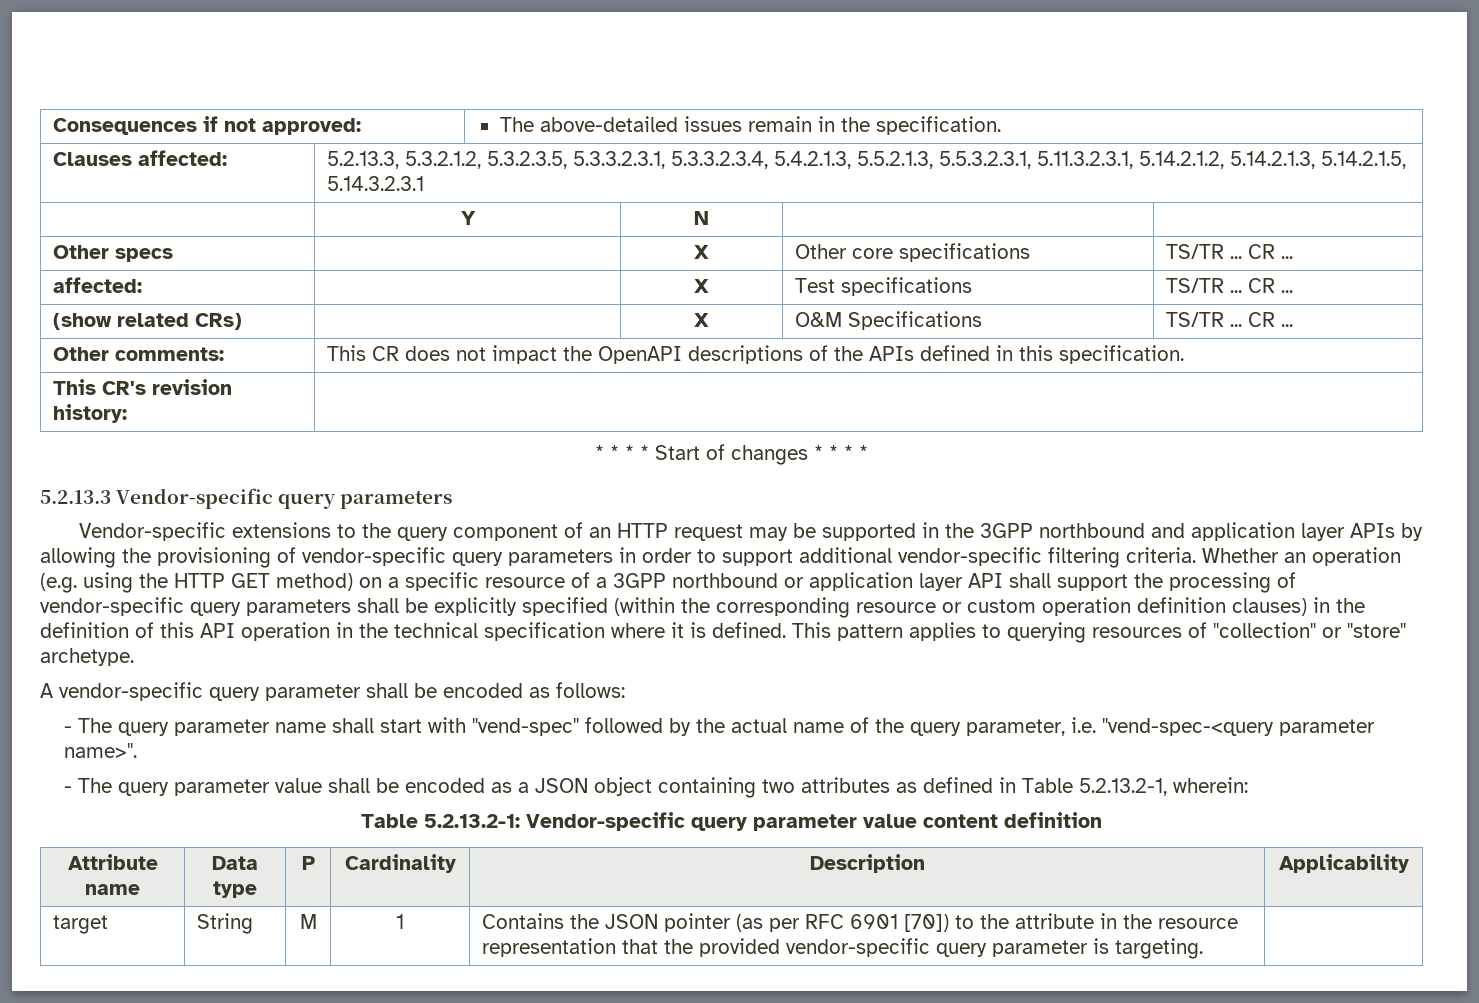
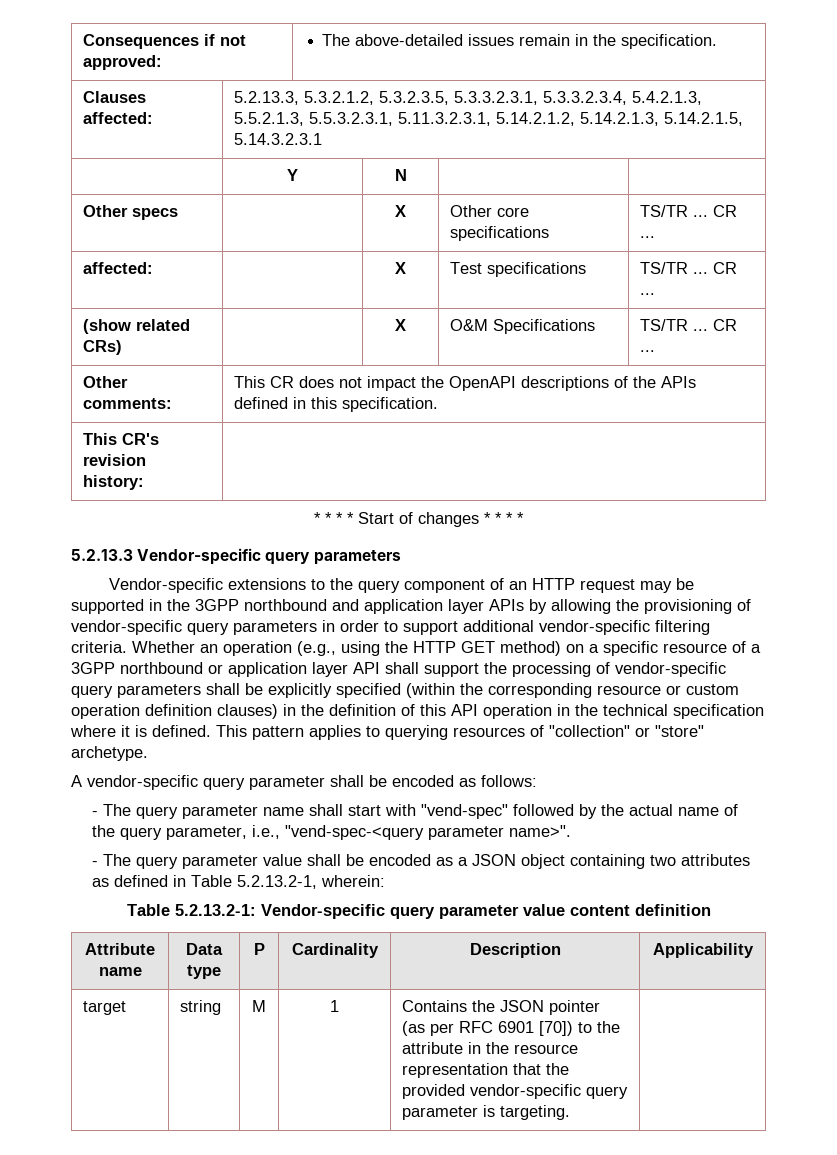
- Whether an operation (e.g. using the HTTP GET method) on a specific resource of a 3GPP northbound or application layer API shall support the processing of vendor-specific query parameters shall be explicitly specified (within the corresponding resource or custom operation definition clauses) in the definition of this API operation in the technical specification where it is defined.
+ Whether an operation (e.g., using the HTTP GET method) on a specific resource of a 3GPP northbound or application layer API shall support the processing of vendor-specific query parameters shall be explicitly specified (within the corresponding resource or custom operation definition clauses) in the definition of this API operation in the technical specification where it is defined.
- - The query parameter name shall start with "vend-spec" followed by the actual name of the query parameter, i.e. "vend-spec-<query parameter name>".
+ - The query parameter name shall start with "vend-spec" followed by the actual name of the query parameter, i.e., "vend-spec-<query parameter name>".
- target | String | M | 1 | Contains the JSON pointer (as per RFC 6901 [70]) to the attribute in the resource representation that the provided vendor-specific query parameter is targeting. |
+ target | string | M | 1 | Contains the JSON pointer (as per RFC 6901 [70]) to the attribute in the resource representation that the provided vendor-specific query parameter is targeting. |

